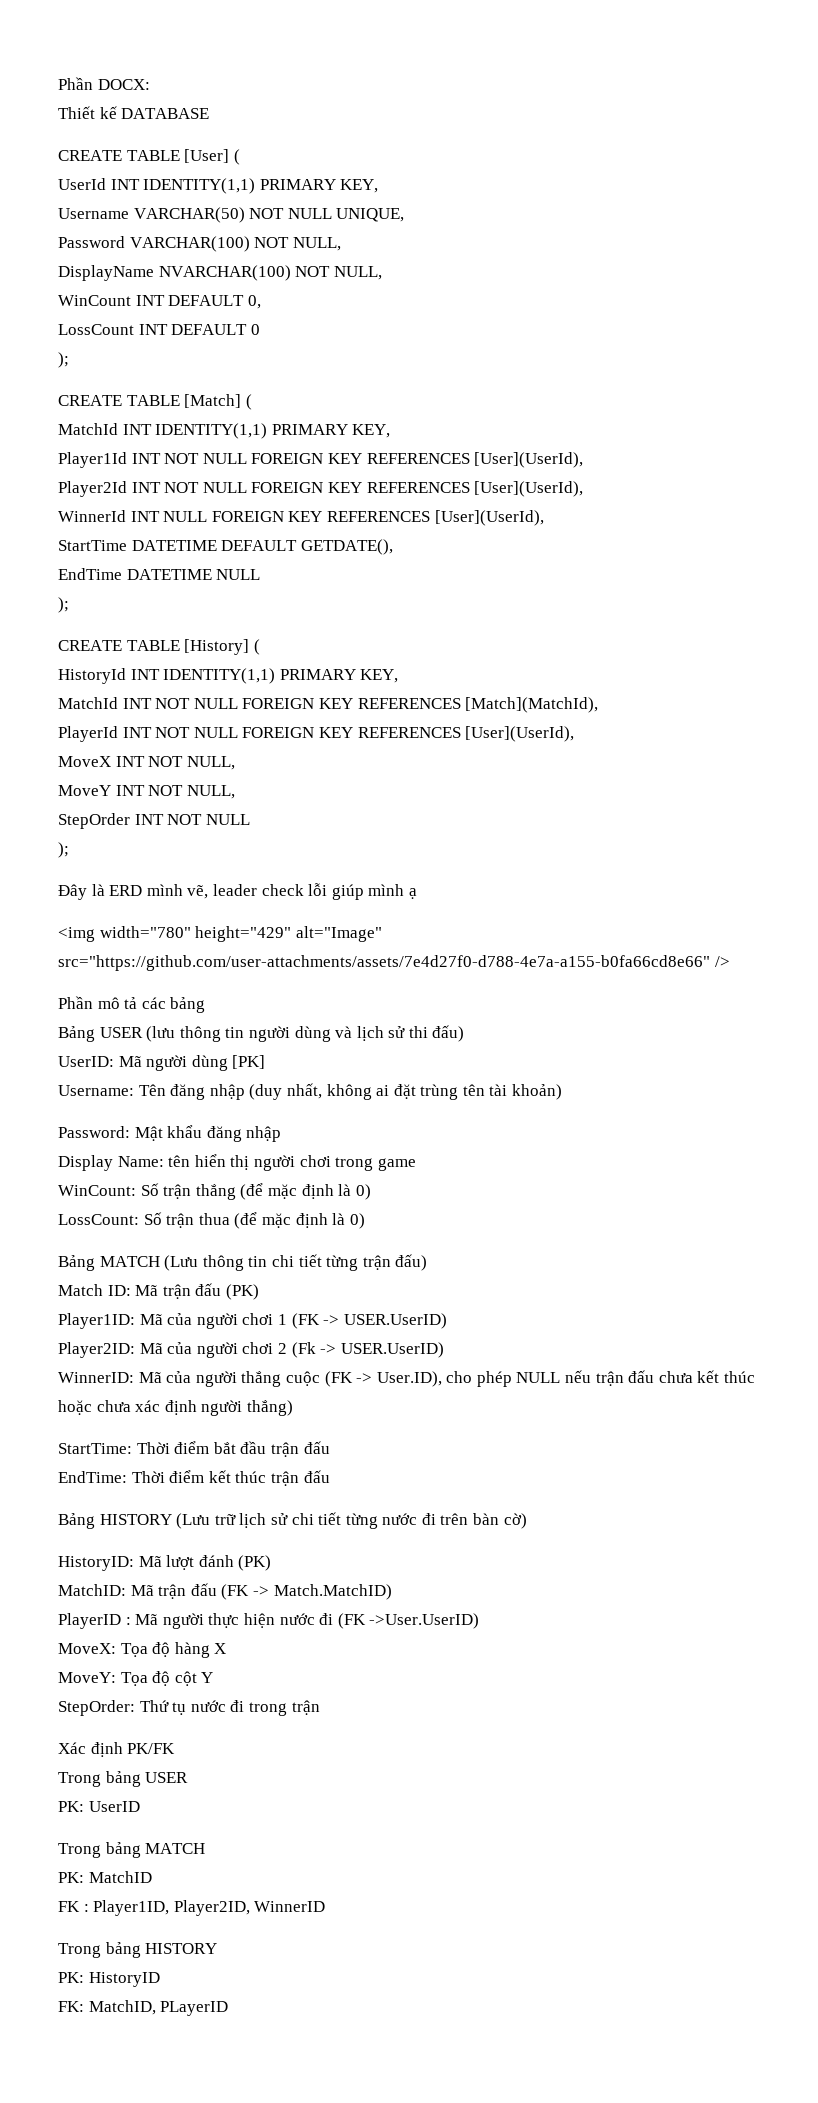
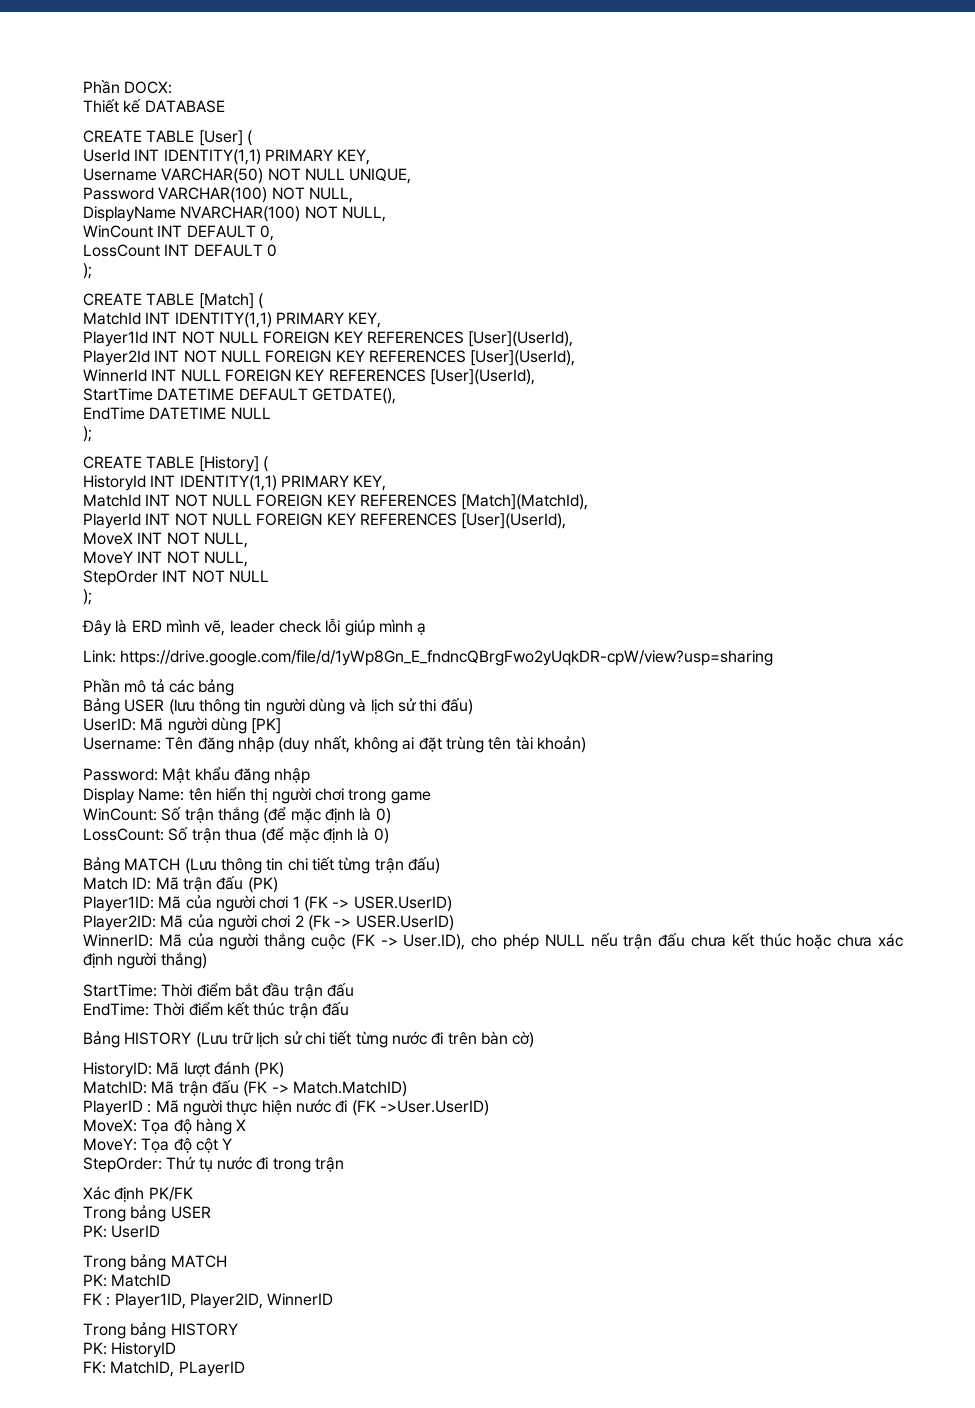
- <img width="780" height="429" alt="Image" src="https://github.com/user-attachments/assets/7e4d27f0-d788-4e7a-a155-b0fa66cd8e66" />
+ Link: https://drive.google.com/file/d/1yWp8Gn_E_fndncQBrgFwo2yUqkDR-cpW/view?usp=sharing

